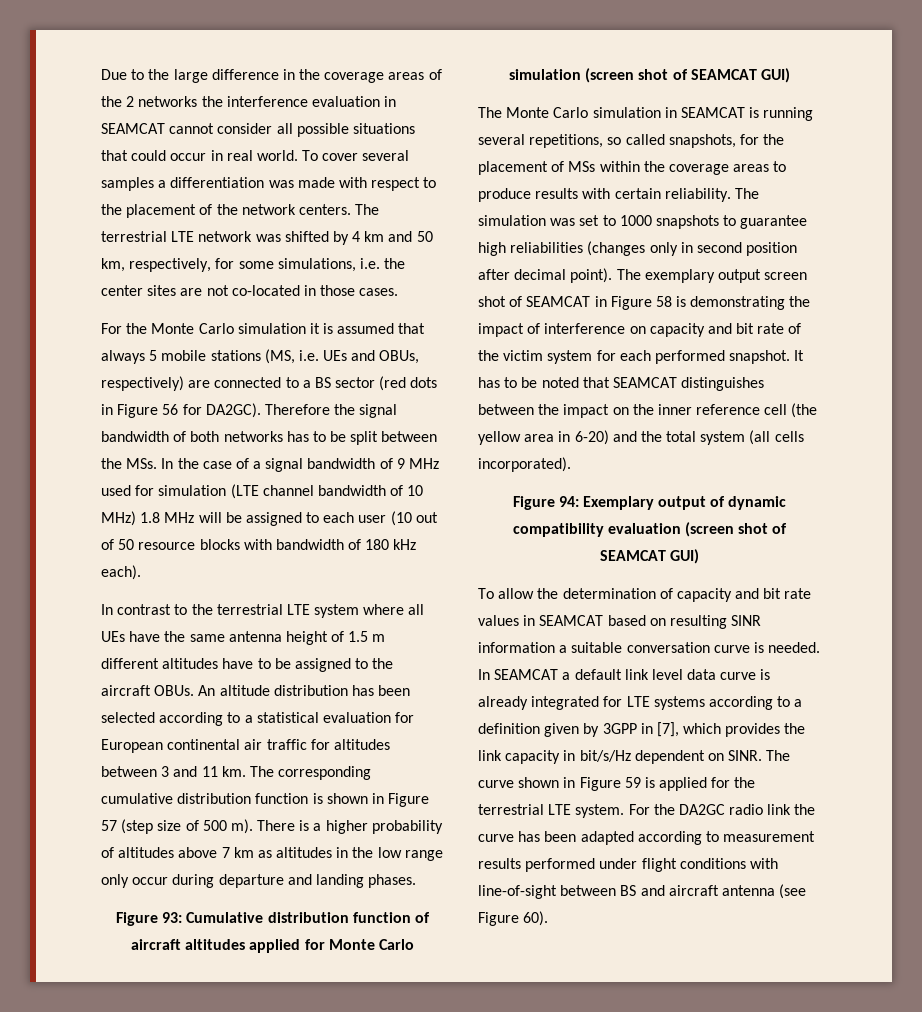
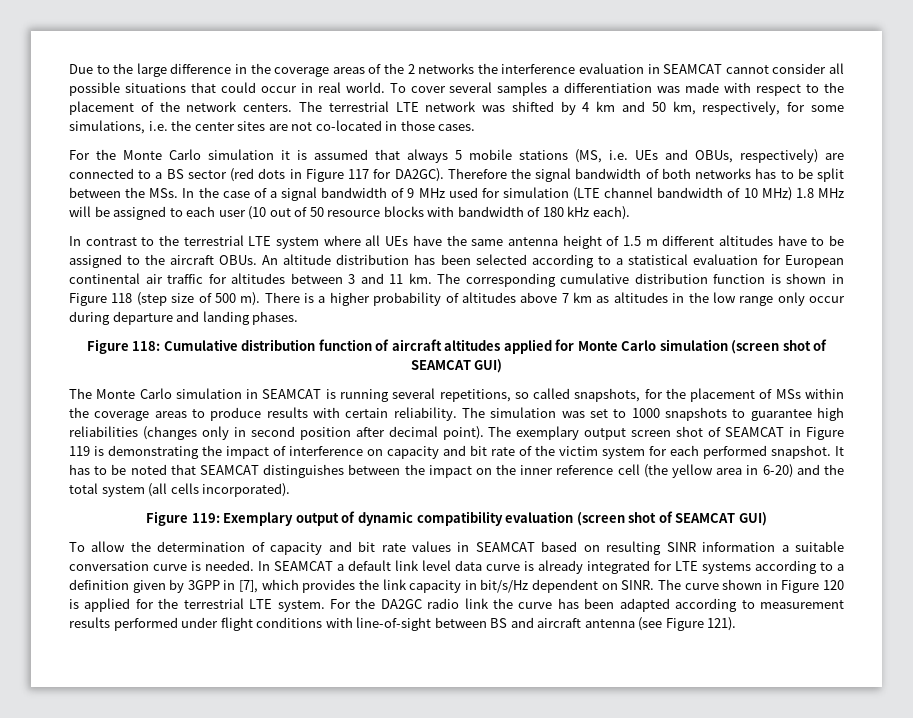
- For the Monte Carlo simulation it is assumed that always 5 mobile stations (MS, i.e. UEs and OBUs, respectively) are connected to a BS sector (red dots in Figure 56 for DA2GC).
+ For the Monte Carlo simulation it is assumed that always 5 mobile stations (MS, i.e. UEs and OBUs, respectively) are connected to a BS sector (red dots in Figure 117 for DA2GC).
- The corresponding cumulative distribution function is shown in Figure 57 (step size of 500 m).
+ The corresponding cumulative distribution function is shown in Figure 118 (step size of 500 m).
- Figure 93: Cumulative distribution function of aircraft altitudes applied for Monte Carlo simulation (screen shot of SEAMCAT GUI)
+ Figure 118: Cumulative distribution function of aircraft altitudes applied for Monte Carlo simulation (screen shot of SEAMCAT GUI)
- The exemplary output screen shot of SEAMCAT in Figure 58 is demonstrating the impact of interference on capacity and bit rate of the victim system for each performed snapshot.
+ The exemplary output screen shot of SEAMCAT in Figure 119 is demonstrating the impact of interference on capacity and bit rate of the victim system for each performed snapshot.
- Figure 94: Exemplary output of dynamic compatibility evaluation (screen shot of SEAMCAT GUI)
+ Figure 119: Exemplary output of dynamic compatibility evaluation (screen shot of SEAMCAT GUI)
- The curve shown in Figure 59 is applied for the terrestrial LTE system.
+ The curve shown in Figure 120 is applied for the terrestrial LTE system.
- For the DA2GC radio link the curve has been adapted according to measurement results performed under flight conditions with line-of-sight between BS and aircraft antenna (see Figure 60).
+ For the DA2GC radio link the curve has been adapted according to measurement results performed under flight conditions with line-of-sight between BS and aircraft antenna (see Figure 121).

